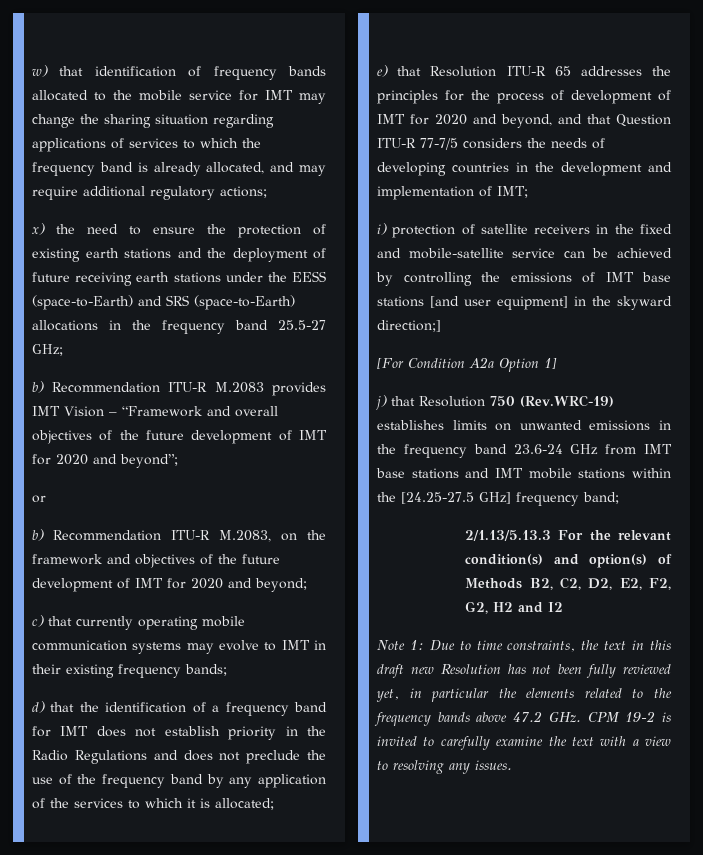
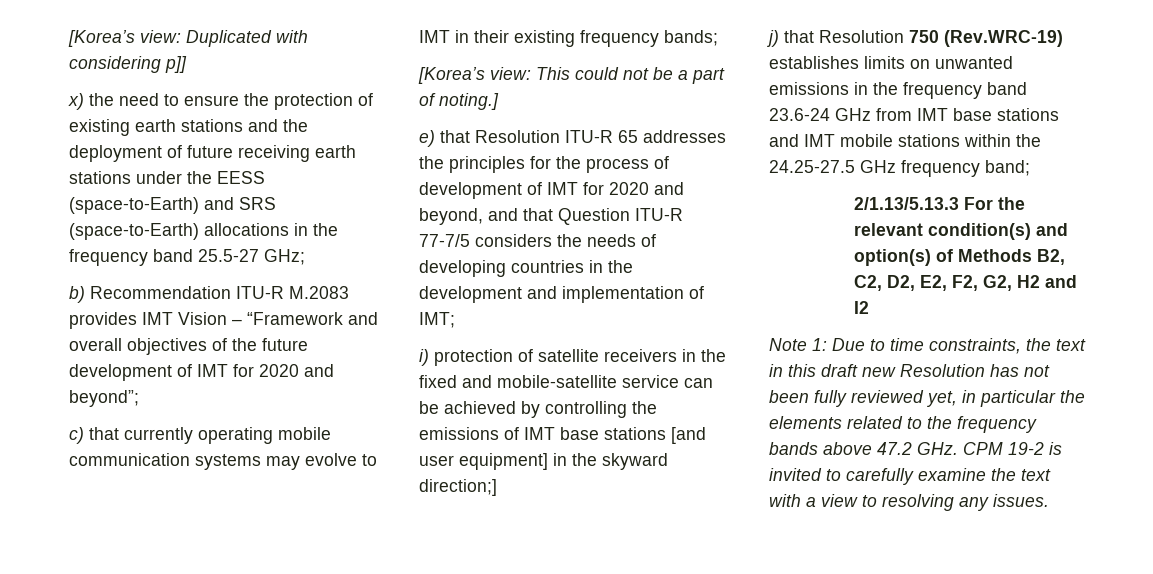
- w) that identification of frequency bands allocated to the mobile service for IMT may change the sharing situation regarding applications of services to which the frequency band is already allocated, and may require additional regulatory actions;
+ [Korea’s view: Duplicated with considering p]]
- or
- b) Recommendation ITU-R M.2083, on the framework and objectives of the future development of IMT for 2020 and beyond;
- d) that the identification of a frequency band for IMT does not establish priority in the Radio Regulations and does not preclude the use of the frequency band by any application of the services to which it is allocated;
+ [Korea’s view: This could not be a part of noting.]
- [For Condition A2a Option 1]
- j) that Resolution 750 (Rev.WRC-19) establishes limits on unwanted emissions in the frequency band 23.6-24 GHz from IMT base stations and IMT mobile stations within the [24.25-27.5 GHz] frequency band;
+ j) that Resolution 750 (Rev.WRC-19) establishes limits on unwanted emissions in the frequency band 23.6-24 GHz from IMT base stations and IMT mobile stations within the 24.25-27.5 GHz frequency band;

